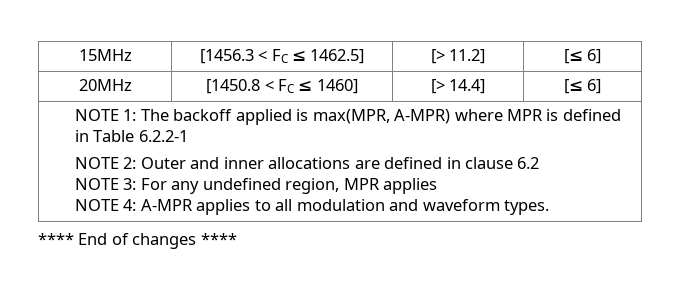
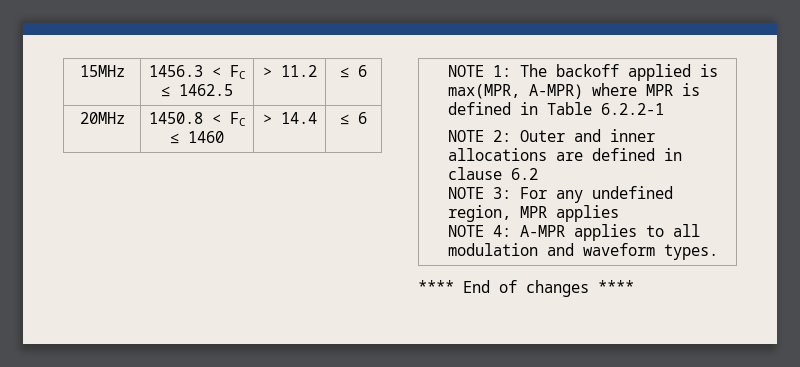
- 15MHz | [1456.3 < FC ≤ 1462.5] | [> 11.2] | [≤ 6]
+ 15MHz | 1456.3 < FC ≤ 1462.5 | > 11.2 | ≤ 6
- 20MHz | [1450.8 < FC ≤ 1460] | [> 14.4] | [≤ 6]
+ 20MHz | 1450.8 < FC ≤ 1460 | > 14.4 | ≤ 6

